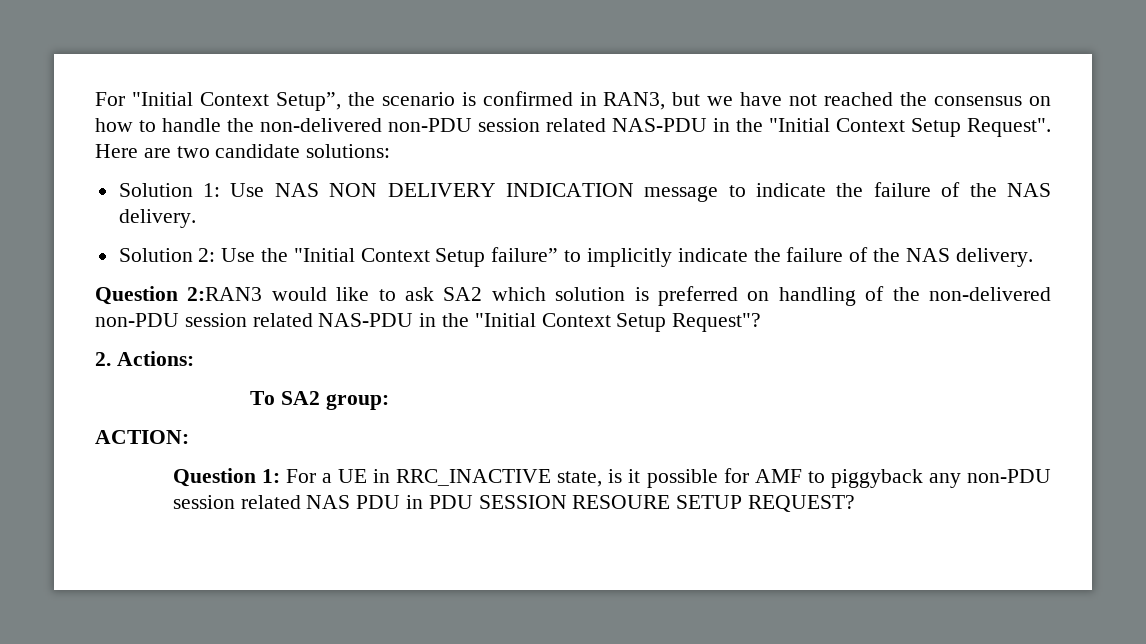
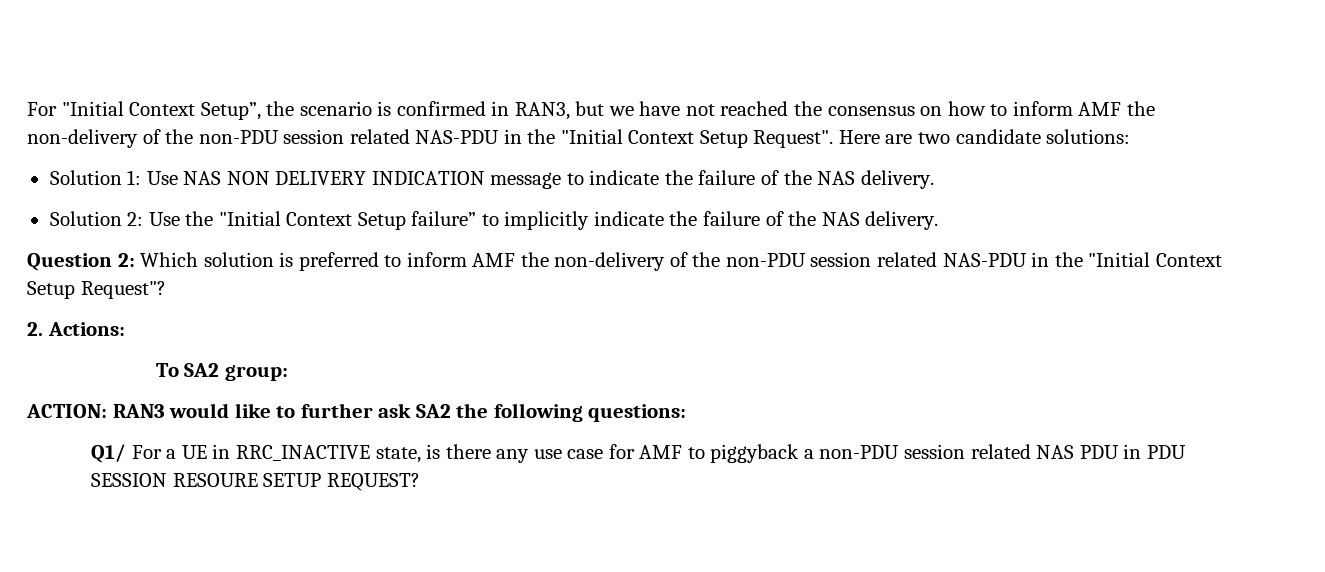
- For "Initial Context Setup”, the scenario is confirmed in RAN3, but we have not reached the consensus on how to handle the non-delivered non-PDU session related NAS-PDU in the "Initial Context Setup Request".
+ For "Initial Context Setup”, the scenario is confirmed in RAN3, but we have not reached the consensus on how to inform AMF the non-delivery of the non-PDU session related NAS-PDU in the "Initial Context Setup Request".
- Question 2:RAN3 would like to ask SA2 which solution is preferred on handling of the non-delivered non-PDU session related NAS-PDU in the "Initial Context Setup Request"?
+ Question 2: Which solution is preferred to inform AMF the non-delivery of the non-PDU session related NAS-PDU in the "Initial Context Setup Request"?
- ACTION:
- Question 1: For a UE in RRC_INACTIVE state, is it possible for AMF to piggyback any non-PDU session related NAS PDU in PDU SESSION RESOURE SETUP REQUEST?
+ ACTION: RAN3 would like to further ask SA2 the following questions:
+ Q1/ For a UE in RRC_INACTIVE state, is there any use case for AMF to piggyback a non-PDU session related NAS PDU in PDU SESSION RESOURE SETUP REQUEST?

